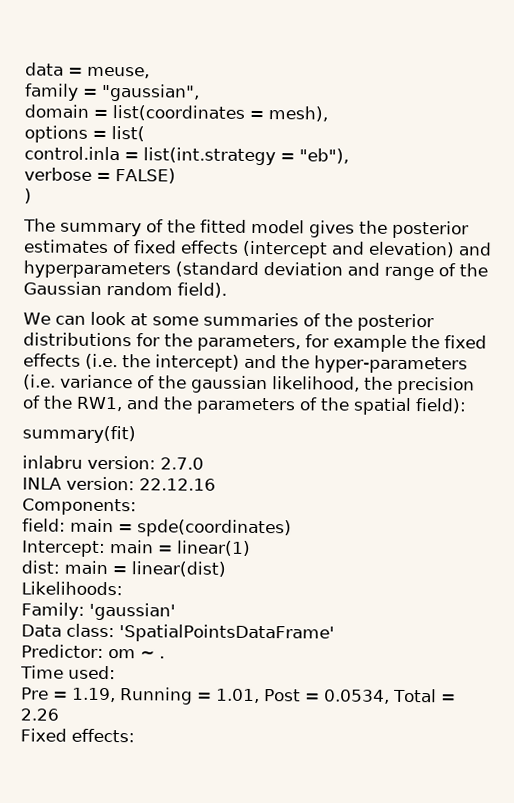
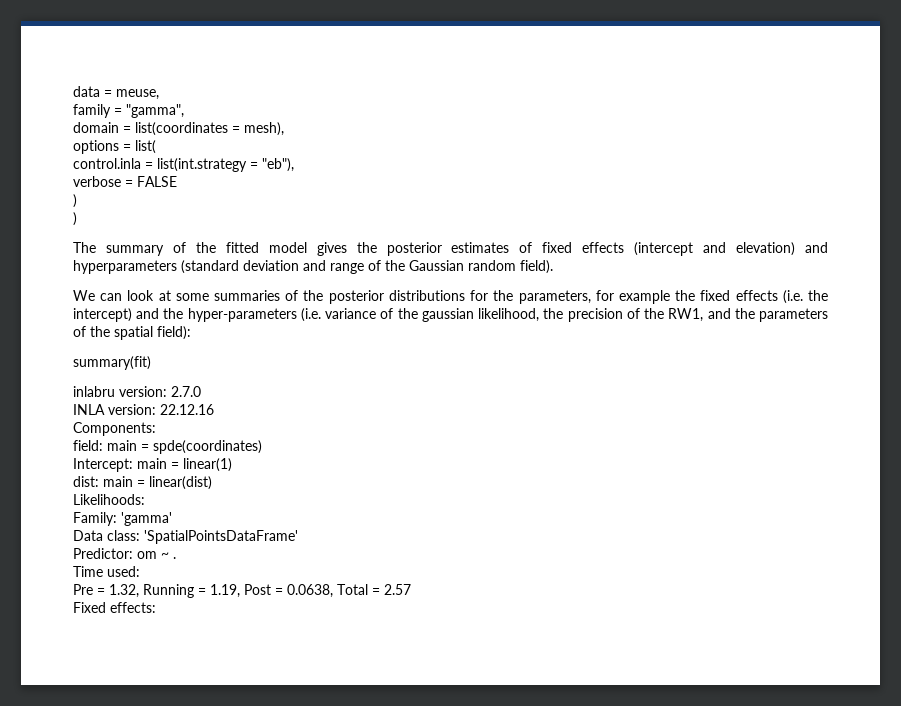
- family = "gaussian",
+ family = "gamma",
- verbose = FALSE)
+ verbose = FALSE
+ )
- Family: 'gaussian'
+ Family: 'gamma'
- Pre = 1.19, Running = 1.01, Post = 0.0534, Total = 2.26
+ Pre = 1.32, Running = 1.19, Post = 0.0638, Total = 2.57

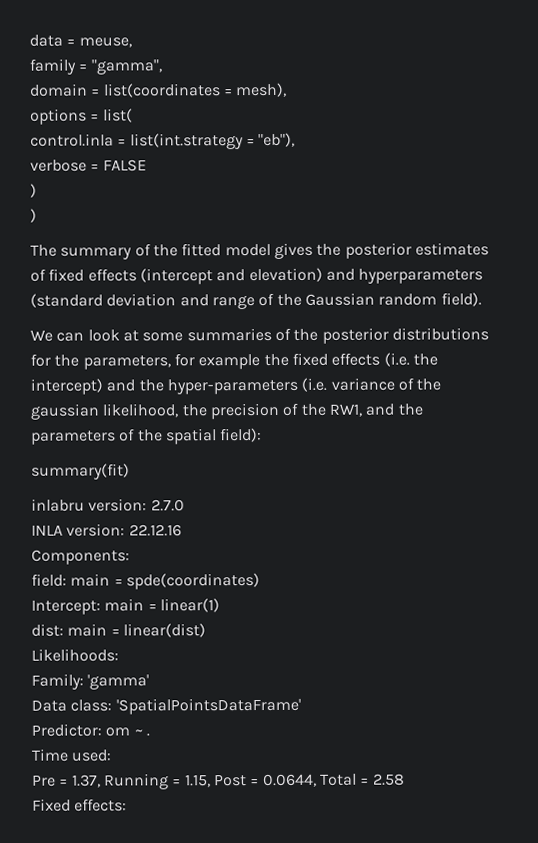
- Pre = 1.32, Running = 1.19, Post = 0.0638, Total = 2.57
+ Pre = 1.37, Running = 1.15, Post = 0.0644, Total = 2.58

